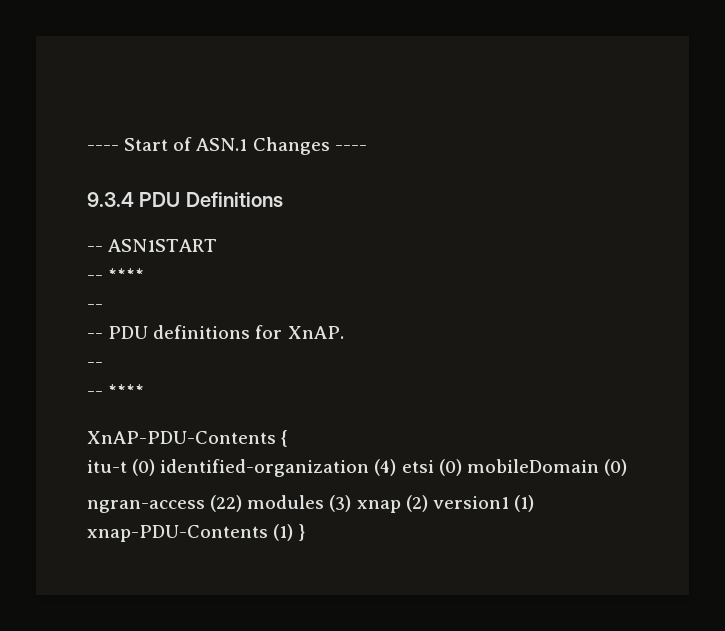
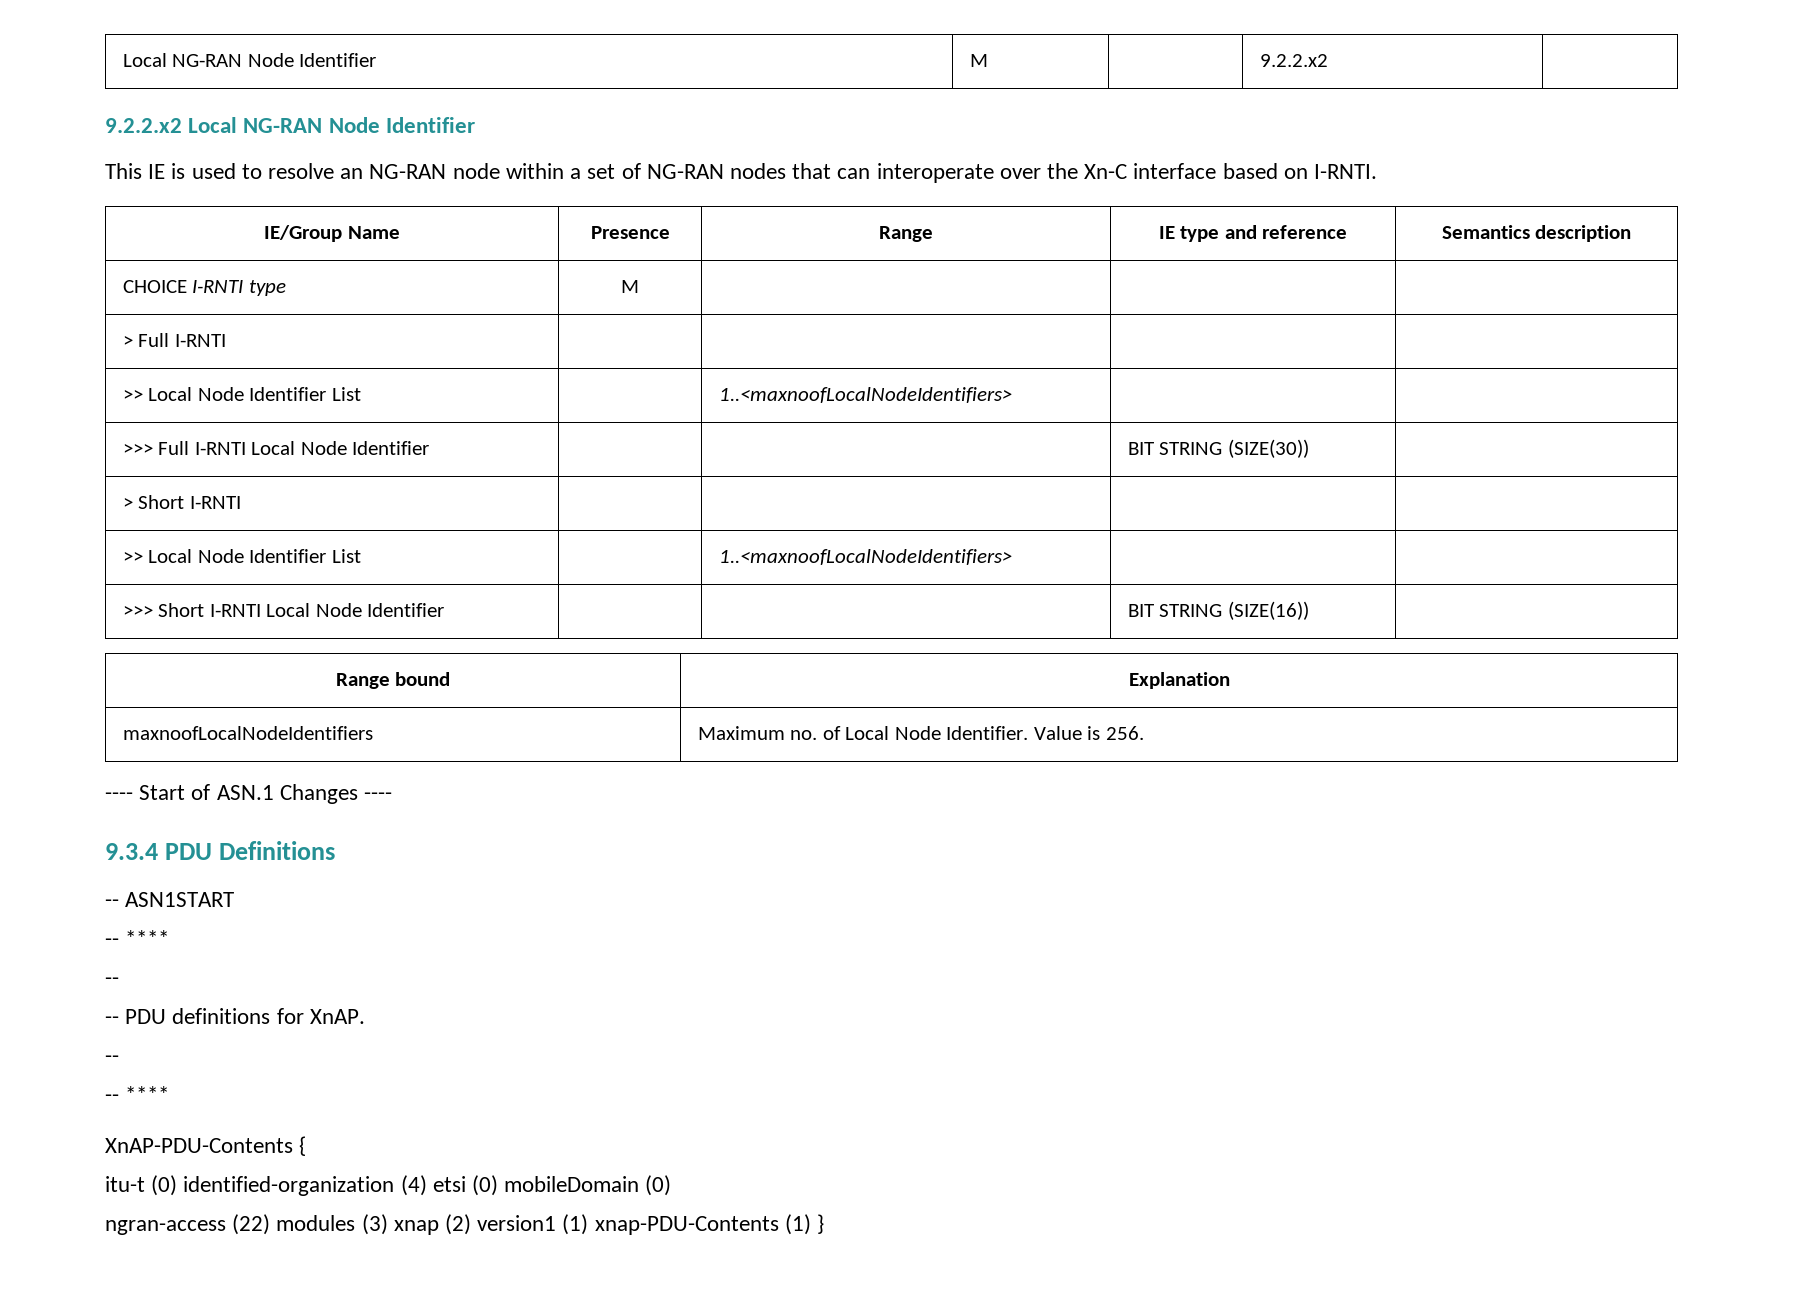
+ Local NG-RAN Node Identifier | M | | 9.2.2.x2 |
+ 9.2.2.x2 Local NG-RAN Node Identifier
+ This IE is used to resolve an NG-RAN node within a set of NG-RAN nodes that can interoperate over the Xn-C interface based on I-RNTI.
+ IE/Group Name | Presence | Range | IE type and reference | Semantics description
+ CHOICE I-RNTI type | M | | |
+ > Full I-RNTI | | | |
+ >> Local Node Identifier List | | 1..<maxnoofLocalNodeIdentifiers> | |
+ >>> Full I-RNTI Local Node Identifier | | | BIT STRING (SIZE(30)) |
+ > Short I-RNTI | | | |
+ >> Local Node Identifier List | | 1..<maxnoofLocalNodeIdentifiers> | |
+ >>> Short I-RNTI Local Node Identifier | | | BIT STRING (SIZE(16)) |
+ Range bound | Explanation
+ maxnoofLocalNodeIdentifiers | Maximum no. of Local Node Identifier. Value is 256.

